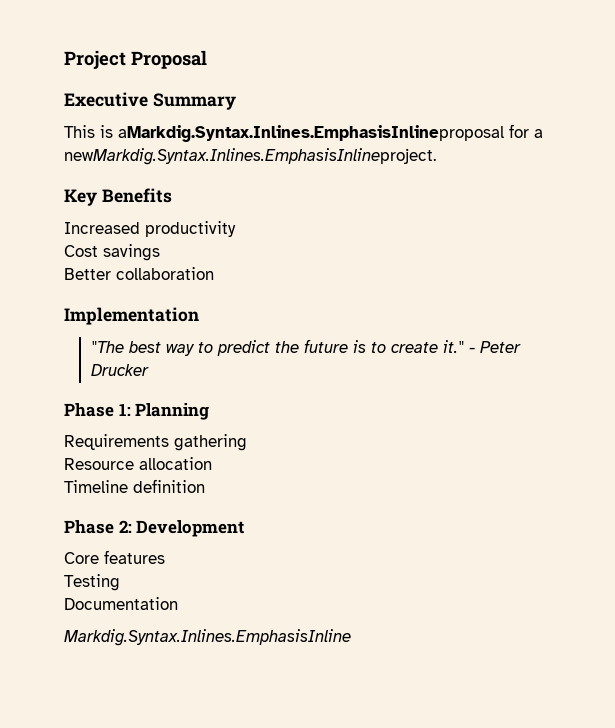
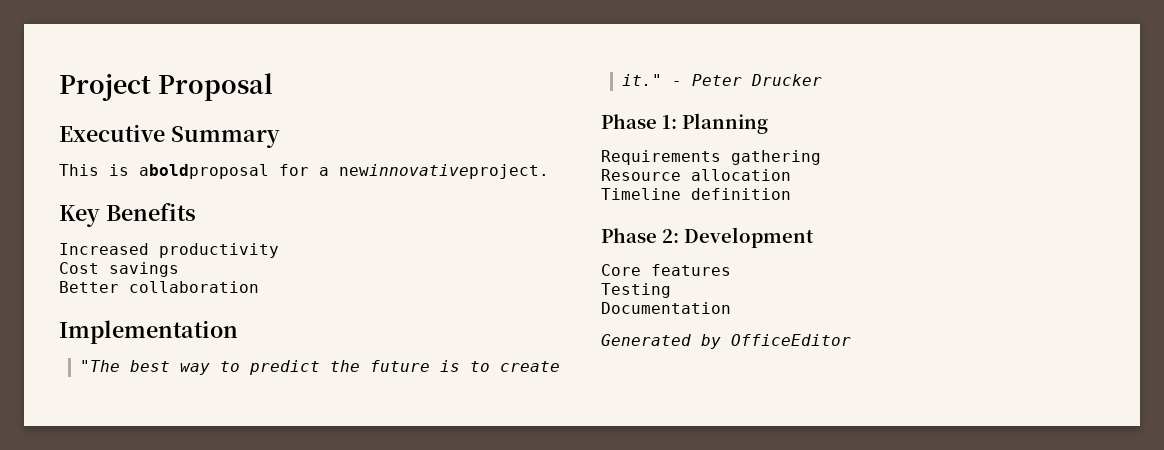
- This is aMarkdig.Syntax.Inlines.EmphasisInlineproposal for a newMarkdig.Syntax.Inlines.EmphasisInlineproject.
+ This is aboldproposal for a newinnovativeproject.
- Markdig.Syntax.Inlines.EmphasisInline
+ Generated by OfficeEditor

